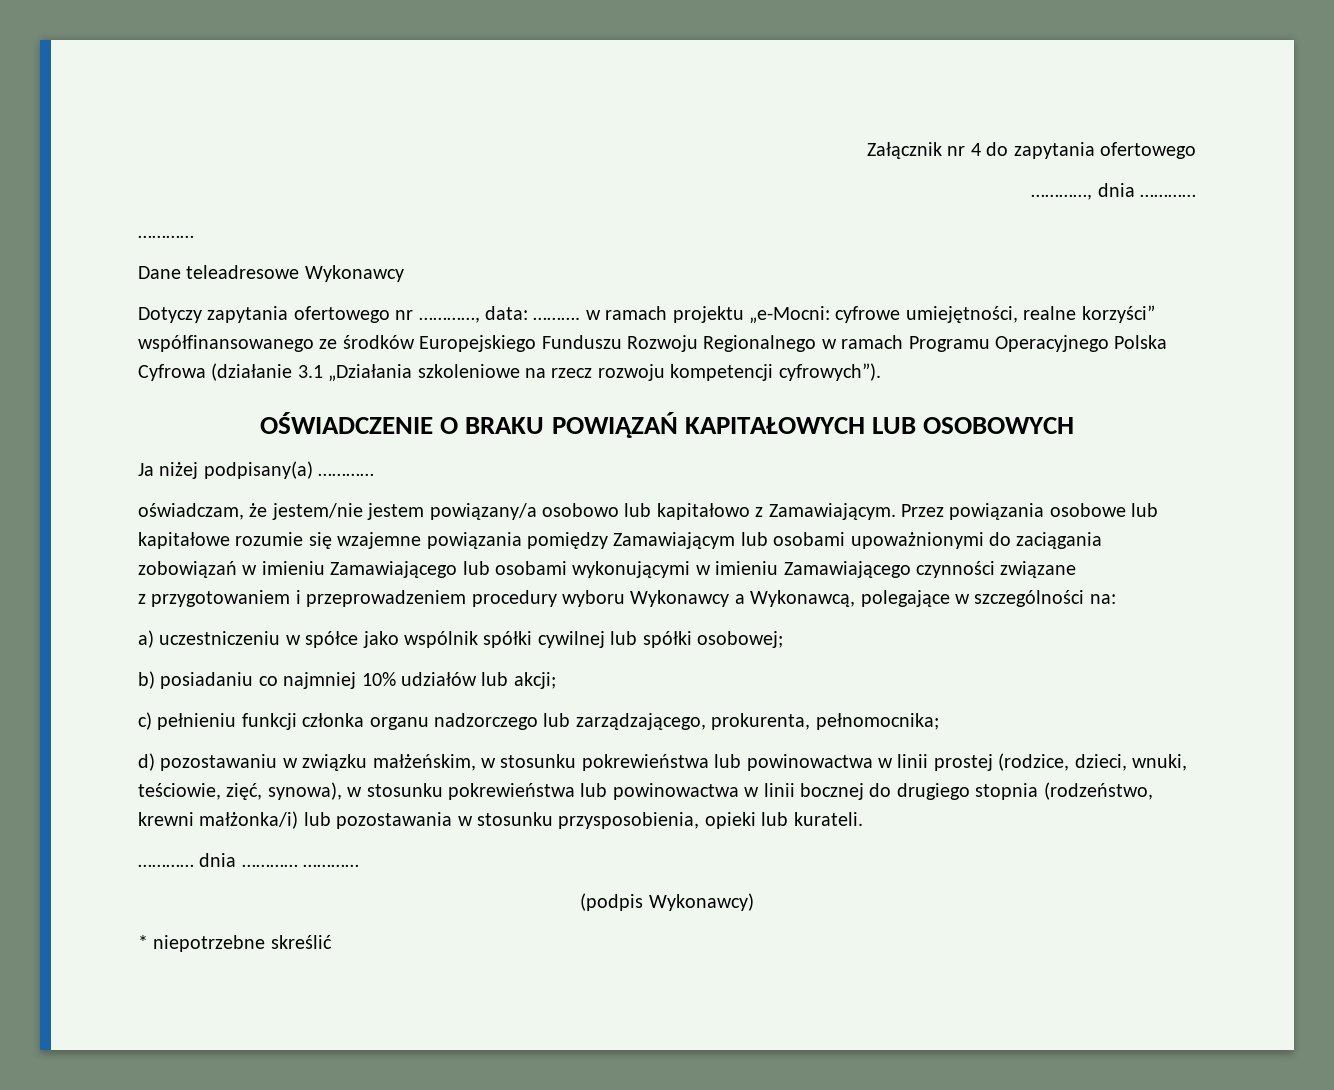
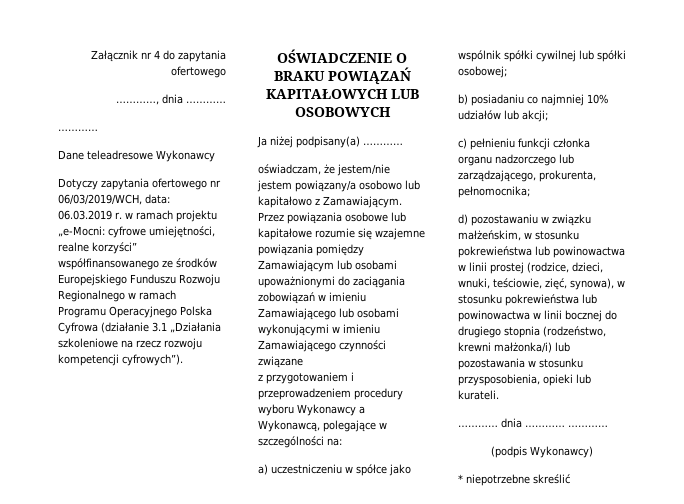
- Dotyczy zapytania ofertowego nr …………, data: ………. w ramach projektu „e-Mocni: cyfrowe umiejętności, realne korzyści” współfinansowanego ze środków Europejskiego Funduszu Rozwoju Regionalnego w ramach Programu Operacyjnego Polska Cyfrowa (działanie 3.1 „Działania szkoleniowe na rzecz rozwoju kompetencji cyfrowych”).
+ Dotyczy zapytania ofertowego nr 06/03/2019/WCH, data: 06.03.2019 r. w ramach projektu „e-Mocni: cyfrowe umiejętności, realne korzyści” współfinansowanego ze środków Europejskiego Funduszu Rozwoju Regionalnego w ramach Programu Operacyjnego Polska Cyfrowa (działanie 3.1 „Działania szkoleniowe na rzecz rozwoju kompetencji cyfrowych”).

